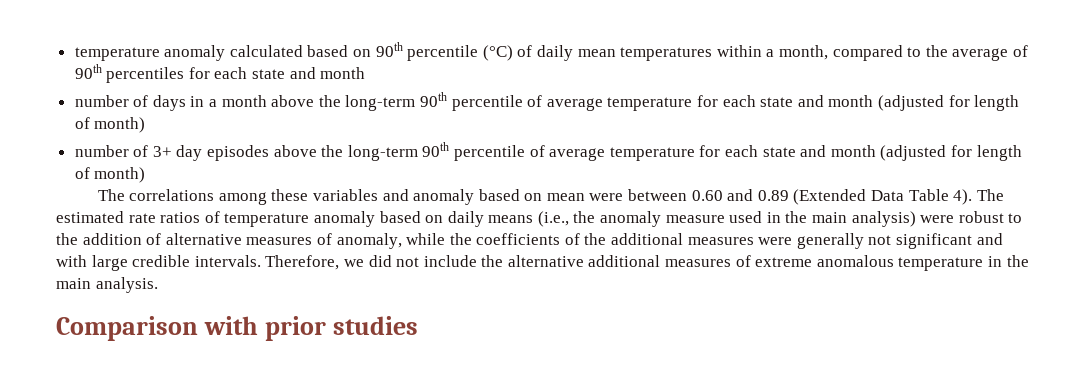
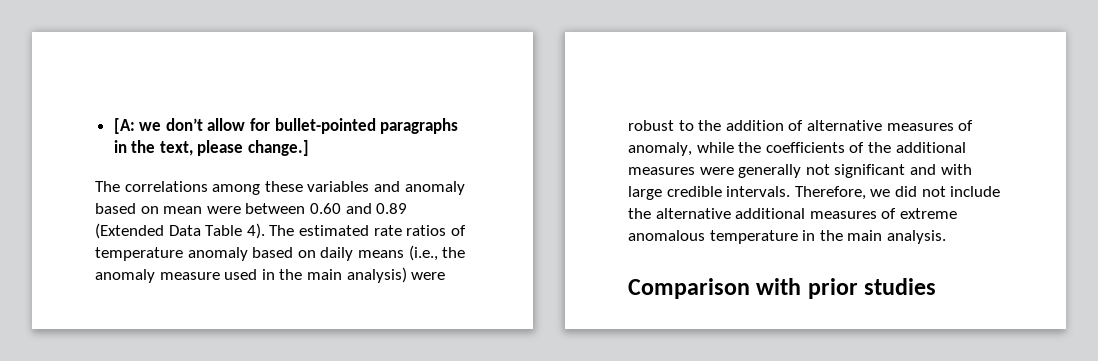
- temperature anomaly calculated based on 90th percentile (°C) of daily mean temperatures within a month, compared to the average of 90th percentiles for each state and month
- number of days in a month above the long-term 90th percentile of average temperature for each state and month (adjusted for length of month)
- number of 3+ day episodes above the long-term 90th percentile of average temperature for each state and month (adjusted for length of month)
+ [A: we don’t allow for bullet-pointed paragraphs in the text, please change.]

